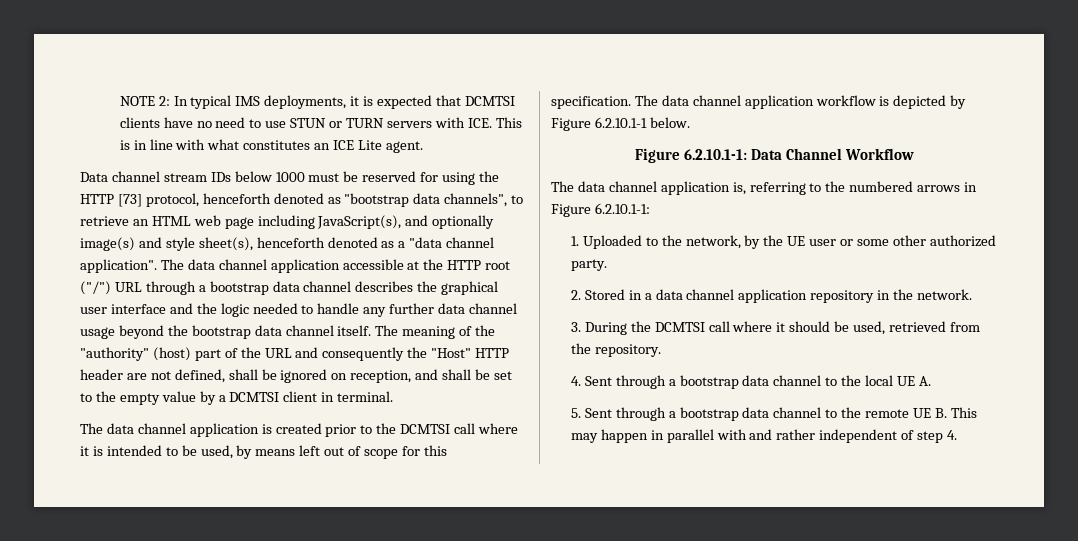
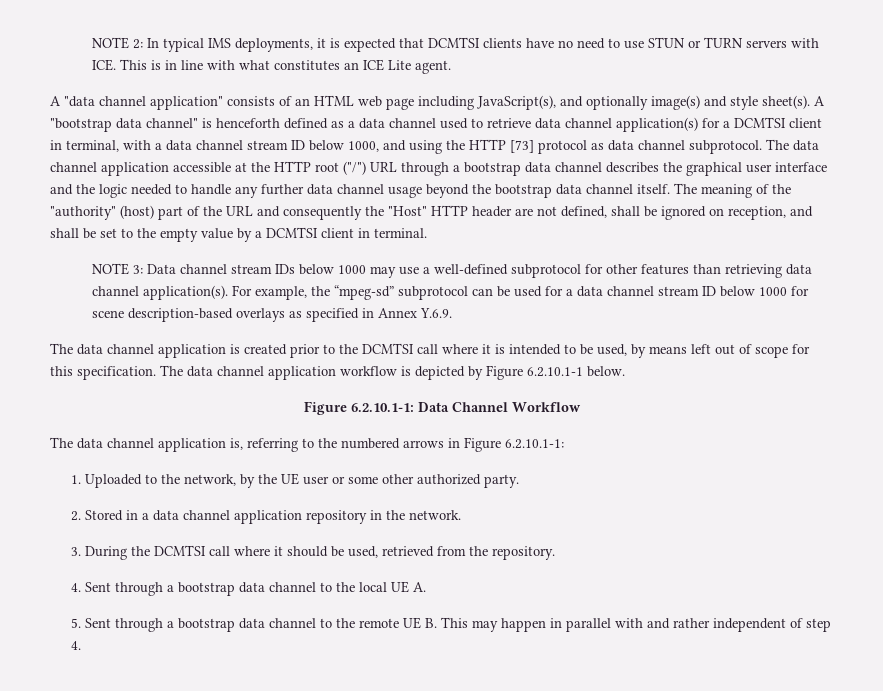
- Data channel stream IDs below 1000 must be reserved for using the HTTP [73] protocol, henceforth denoted as "bootstrap data channels", to retrieve an HTML web page including JavaScript(s), and optionally image(s) and style sheet(s), henceforth denoted as a "data channel application".
+ A "data channel application" consists of an HTML web page including JavaScript(s), and optionally image(s) and style sheet(s). A "bootstrap data channel" is henceforth defined as a data channel used to retrieve data channel application(s) for a DCMTSI client in terminal, with a data channel stream ID below 1000, and using the HTTP [73] protocol as data channel subprotocol.
+ NOTE 3: Data channel stream IDs below 1000 may use a well-defined subprotocol for other features than retrieving data channel application(s). For example, the “mpeg-sd” subprotocol can be used for a data channel stream ID below 1000 for scene description-based overlays as specified in Annex Y.6.9.

